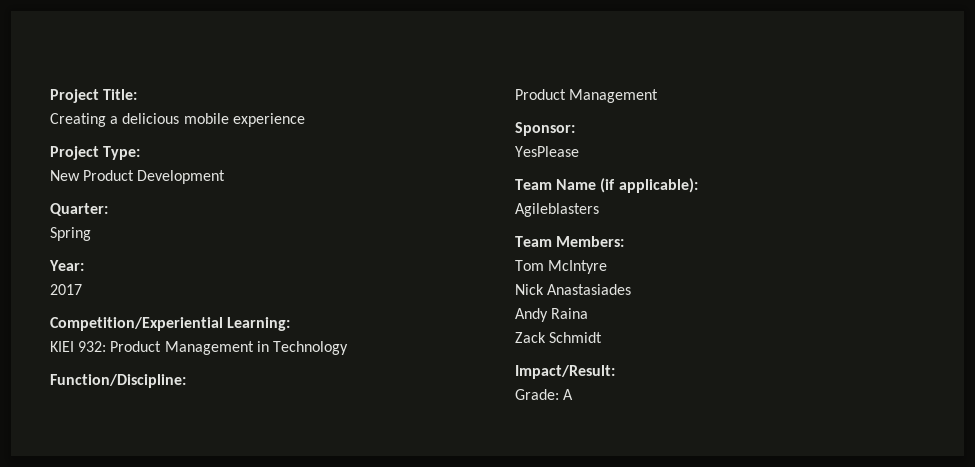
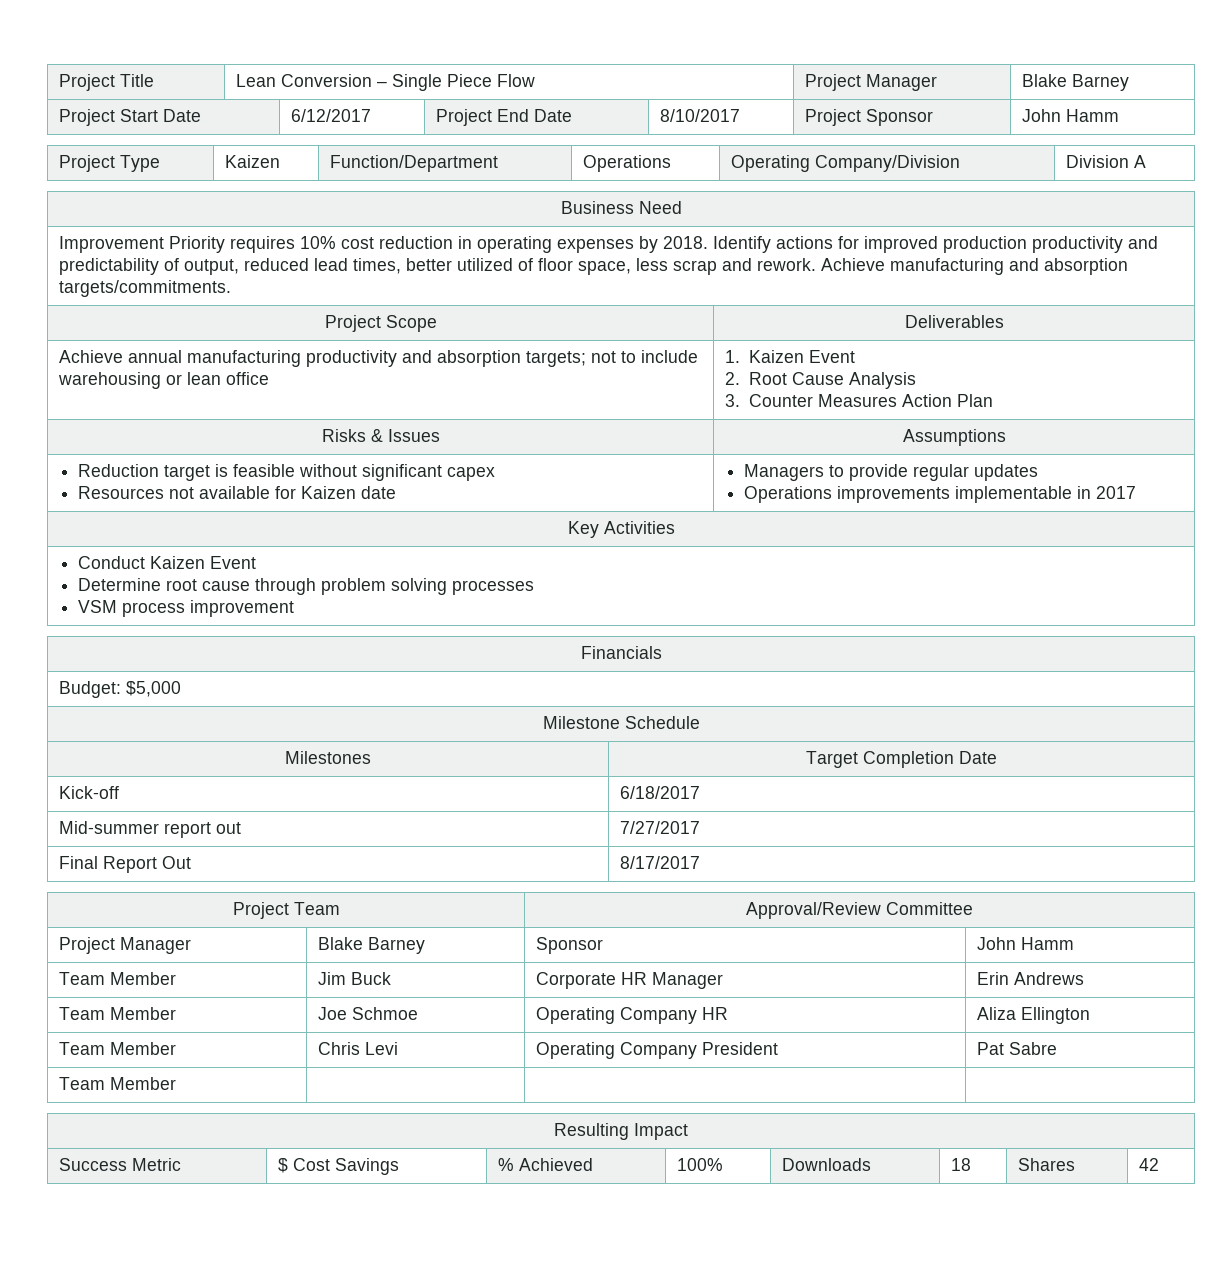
- Project Title:
- Creating a delicious mobile experience
- Project Type:
- New Product Development
- Quarter:
- Spring
- Year:
- 2017
- Competition/Experiential Learning:
- KIEI 932: Product Management in Technology
- Function/Discipline:
- Product Management
- Sponsor:
- YesPlease
- Team Name (if applicable):
- Agileblasters
- Team Members:
- Tom McIntyre
- Nick Anastasiades
- Andy Raina
- Zack Schmidt
- Impact/Result:
- Grade: A
+ Project Title | Lean Conversion – Single Piece Flow | Project Manager | Blake Barney
+ Project Start Date | 6/12/2017 | Project End Date | 8/10/2017 | Project Sponsor | John Hamm
+ Project Type | Kaizen | Function/Department | Operations | Operating Company/Division | Division A
+ Business Need
+ Improvement Priority requires 10% cost reduction in operating expenses by 2018. Identify actions for improved production productivity and predictability of output, reduced lead times, better utilized of floor space, less scrap and rework. Achieve manufacturing and absorption targets/commitments.
+ Project Scope | Deliverables
+ Achieve annual manufacturing productivity and absorption targets; not to include warehousing or lean office | 1. Kaizen Event
+ 2. Root Cause Analysis
+ 3. Counter Measures Action Plan
+ Risks & Issues | Assumptions
+ Reduction target is feasible without significant capex
+ Resources not available for Kaizen date | Managers to provide regular updates
+ Operations improvements implementable in 2017
+ Key Activities
+ Conduct Kaizen Event
+ Determine root cause through problem solving processes
+ VSM process improvement
+ Financials
+ Budget: $5,000
+ Milestone Schedule
+ Milestones | Target Completion Date
+ Kick-off | 6/18/2017
+ Mid-summer report out | 7/27/2017
+ Final Report Out | 8/17/2017
+ Project Team | Approval/Review Committee
+ Project Manager | Blake Barney | Sponsor | John Hamm
+ Team Member | Jim Buck | Corporate HR Manager | Erin Andrews
+ Team Member | Joe Schmoe | Operating Company HR | Aliza Ellington
+ Team Member | Chris Levi | Operating Company President | Pat Sabre
+ Team Member | | |
+ Resulting Impact
+ Success Metric | $ Cost Savings | % Achieved | 100% | Downloads | 18 | Shares | 42

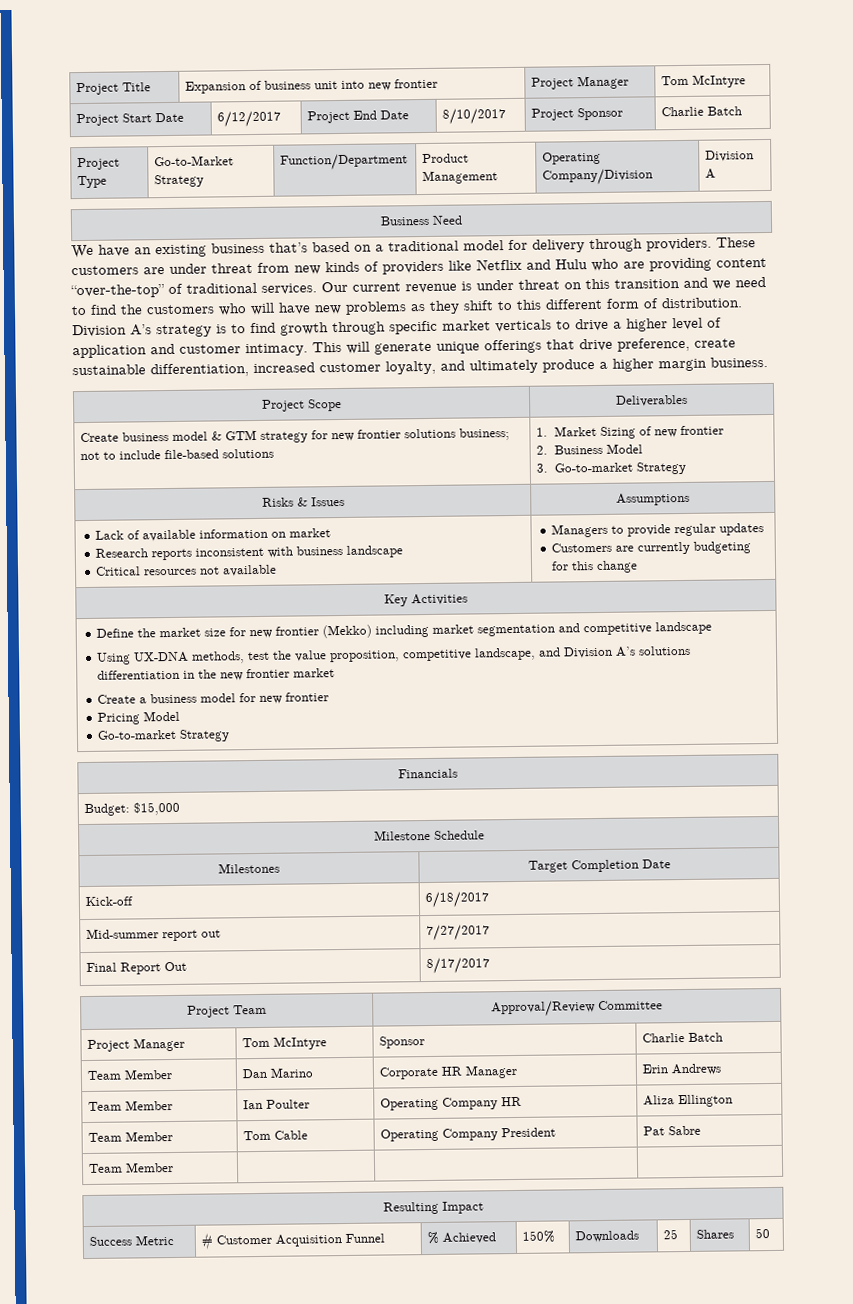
- Project Title | Lean Conversion – Single Piece Flow | Project Manager | Blake Barney
+ Project Title | Expansion of business unit into new frontier | Project Manager | Tom McIntyre
- Project Start Date | 6/12/2017 | Project End Date | 8/10/2017 | Project Sponsor | John Hamm
+ Project Start Date | 6/12/2017 | Project End Date | 8/10/2017 | Project Sponsor | Charlie Batch
- Project Type | Kaizen | Function/Department | Operations | Operating Company/Division | Division A
+ Project Type | Go-to-Market Strategy | Function/Department | Product Management | Operating Company/Division | Division A
- Improvement Priority requires 10% cost reduction in operating expenses by 2018. Identify actions for improved production productivity and predictability of output, reduced lead times, better utilized of floor space, less scrap and rework. Achieve manufacturing and absorption targets/commitments.
+ We have an existing business that’s based on a traditional model for delivery through providers. These customers are under threat from new kinds of providers like Netflix and Hulu who are providing content “over-the-top” of traditional services. Our current revenue is under threat on this transition and we need to find the customers who will have new problems as they shift to this different form of distribution. Division A’s strategy is to find growth through specific market verticals to drive a higher level of application and customer intimacy. This will generate unique offerings that drive preference, create sustainable differentiation, increased customer loyalty, and ultimately produce a higher margin business.
  Project Scope | Deliverables
- Achieve annual manufacturing productivity and absorption targets; not to include warehousing or lean office | 1. Kaizen Event
- 2. Root Cause Analysis
- 3. Counter Measures Action Plan
+ Create business model & GTM strategy for new frontier solutions business; not to include file-based solutions | 1. Market Sizing of new frontier
+ 2. Business Model
+ 3. Go-to-market Strategy
  Risks & Issues | Assumptions
- Reduction target is feasible without significant capex
- Resources not available for Kaizen date | Managers to provide regular updates
- Operations improvements implementable in 2017
+ Lack of available information on market
+ Research reports inconsistent with business landscape
+ Critical resources not available | Managers to provide regular updates
+ Customers are currently budgeting for this change
  Key Activities
- Conduct Kaizen Event
- Determine root cause through problem solving processes
- VSM process improvement
+ Define the market size for new frontier (Mekko) including market segmentation and competitive landscape
+ Using UX-DNA methods, test the value proposition, competitive landscape, and Division A’s solutions differentiation in the new frontier market
+ Create a business model for new frontier
+ Pricing Model
+ Go-to-market Strategy
- Budget: $5,000
+ Budget: $15,000
- Project Manager | Blake Barney | Sponsor | John Hamm
- Team Member | Jim Buck | Corporate HR Manager | Erin Andrews
+ Project Manager | Tom McIntyre | Sponsor | Charlie Batch
+ Team Member | Dan Marino | Corporate HR Manager | Erin Andrews
- Team Member | Joe Schmoe | Operating Company HR | Aliza Ellington
+ Team Member | Ian Poulter | Operating Company HR | Aliza Ellington
- Team Member | Chris Levi | Operating Company President | Pat Sabre
+ Team Member | Tom Cable | Operating Company President | Pat Sabre
- Success Metric | $ Cost Savings | % Achieved | 100% | Downloads | 18 | Shares | 42
+ Success Metric | # Customer Acquisition Funnel | % Achieved | 150% | Downloads | 25 | Shares | 50

